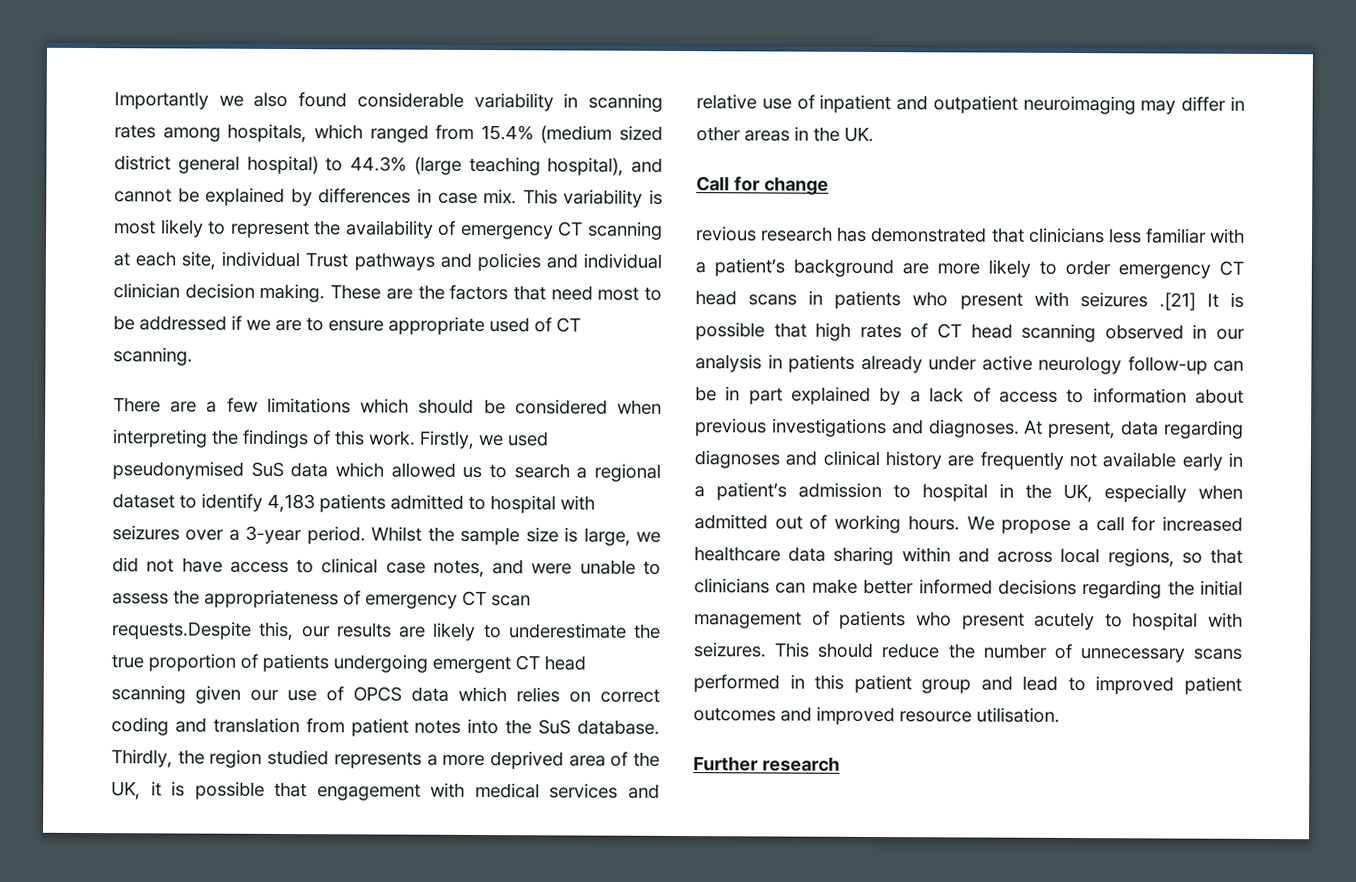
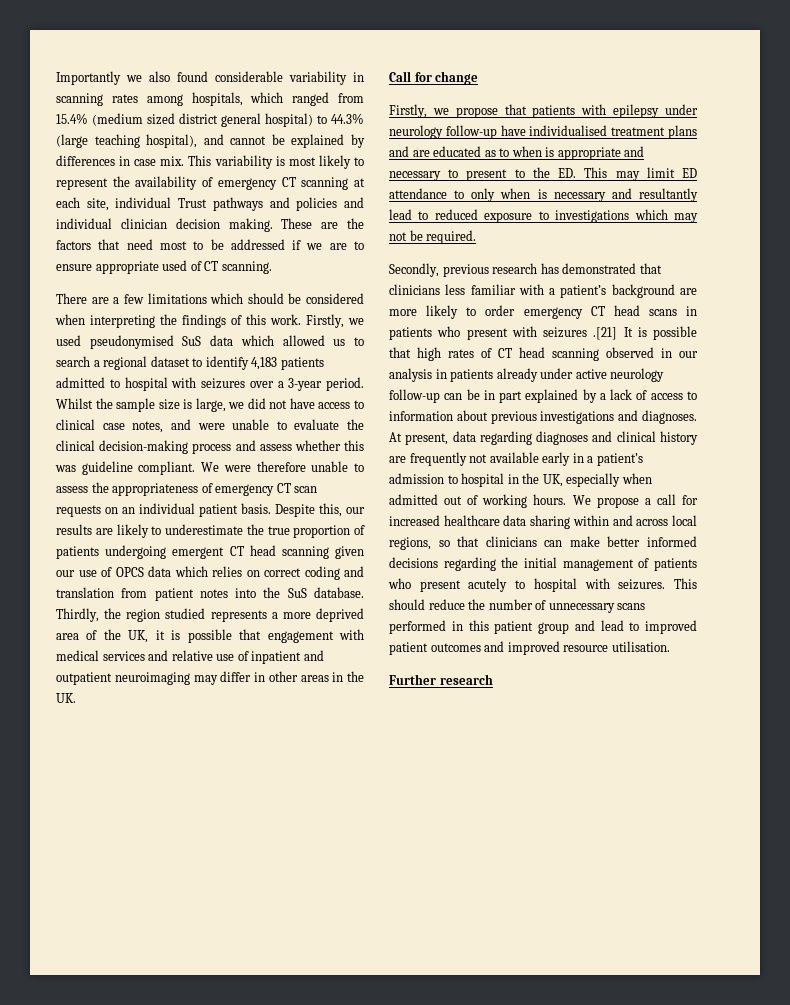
- Whilst the sample size is large, we did not have access to clinical case notes, and were unable to assess the appropriateness of emergency CT scan requests.Despite this, our results are likely to underestimate the true proportion of patients undergoing emergent CT head scanning given our use of OPCS data which relies on correct coding and translation from patient notes into the SuS database.
+ Whilst the sample size is large, we did not have access to clinical case notes, and were unable to evaluate the clinical decision-making process and assess whether this was guideline compliant. We were therefore unable to assess the appropriateness of emergency CT scan requests on an individual patient basis. Despite this, our results are likely to underestimate the true proportion of patients undergoing emergent CT head scanning given our use of OPCS data which relies on correct coding and translation from patient notes into the SuS database.
- revious research has demonstrated that clinicians less familiar with a patient’s background are more likely to order emergency CT head scans in patients who present with seizures .[21] It is possible that high rates of CT head scanning observed in our analysis in patients already under active neurology follow-up can be in part explained by a lack of access to information about previous investigations and diagnoses.
+ Firstly, we propose that patients with epilepsy under neurology follow-up have individualised treatment plans and are educated as to when is appropriate and necessary to present to the ED. This may limit ED attendance to only when is necessary and resultantly lead to reduced exposure to investigations which may not be required.
+ Secondly, previous research has demonstrated that clinicians less familiar with a patient’s background are more likely to order emergency CT head scans in patients who present with seizures .[21] It is possible that high rates of CT head scanning observed in our analysis in patients already under active neurology follow-up can be in part explained by a lack of access to information about previous investigations and diagnoses.

